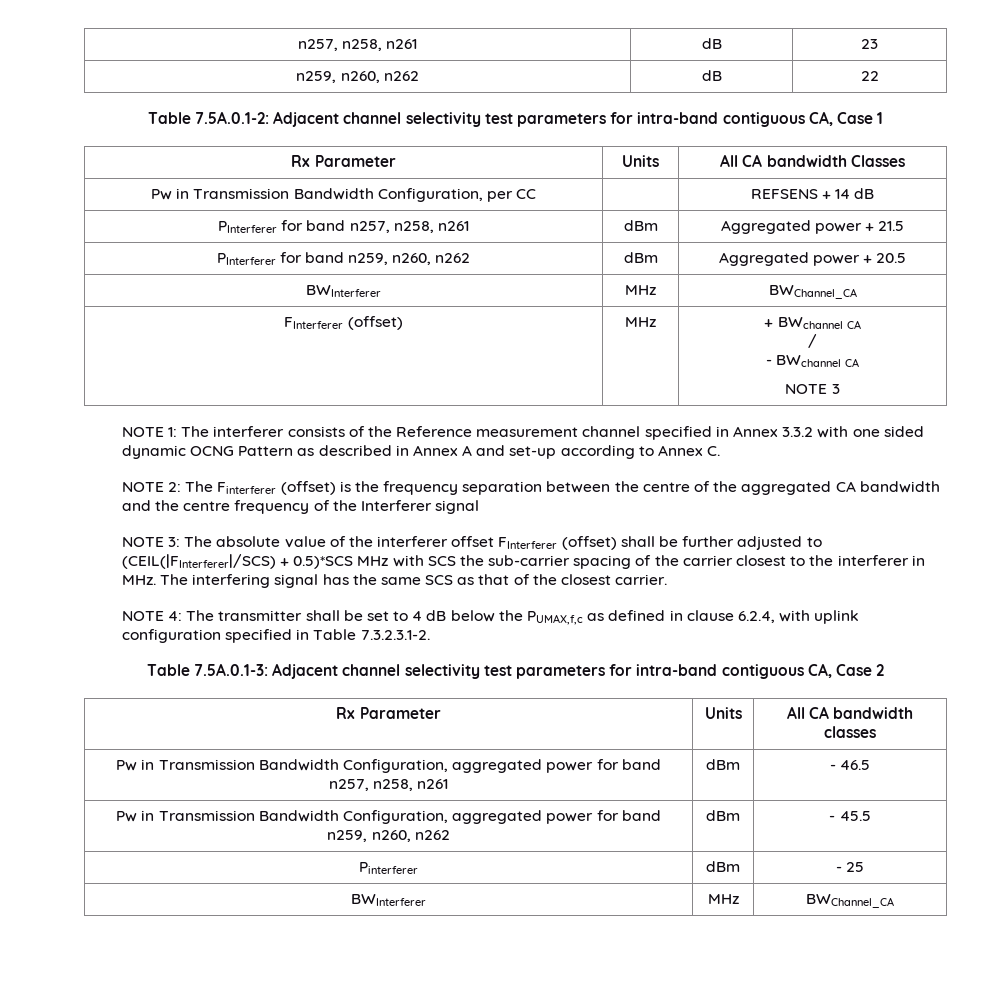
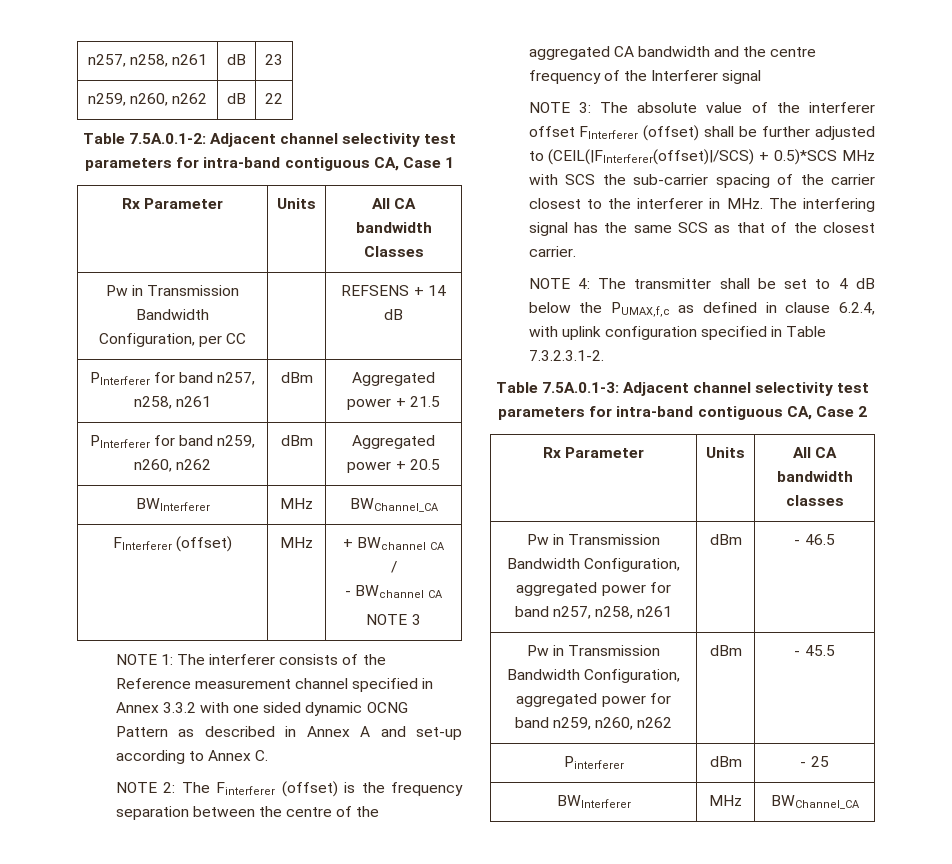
- NOTE 3: The absolute value of the interferer offset FInterferer (offset) shall be further adjusted to (CEIL(|FInterferer|/SCS) + 0.5)*SCS MHz with SCS the sub-carrier spacing of the carrier closest to the interferer in MHz. The interfering signal has the same SCS as that of the closest carrier.
+ NOTE 3: The absolute value of the interferer offset FInterferer (offset) shall be further adjusted to (CEIL(|FInterferer(offset)|/SCS) + 0.5)*SCS MHz with SCS the sub-carrier spacing of the carrier closest to the interferer in MHz. The interfering signal has the same SCS as that of the closest carrier.

